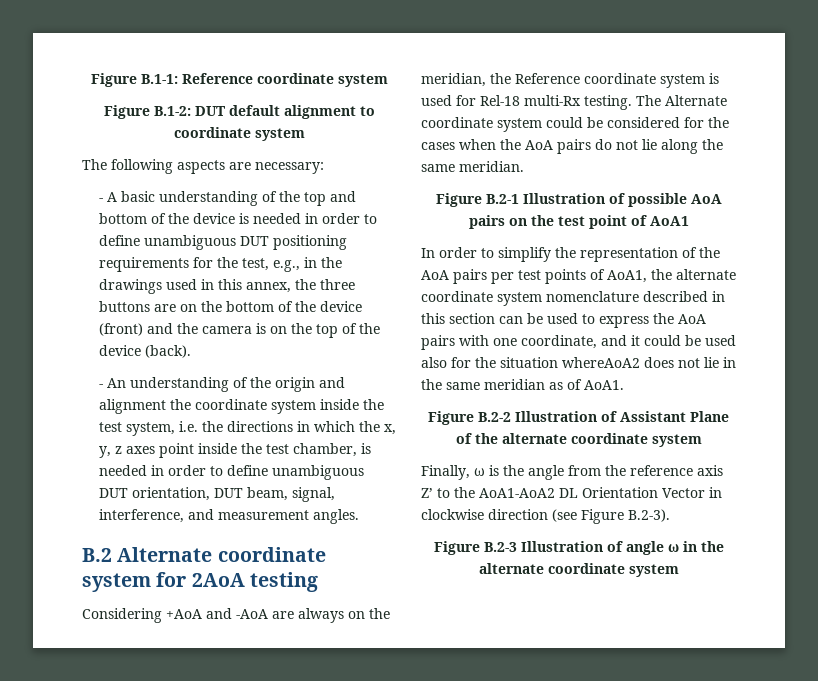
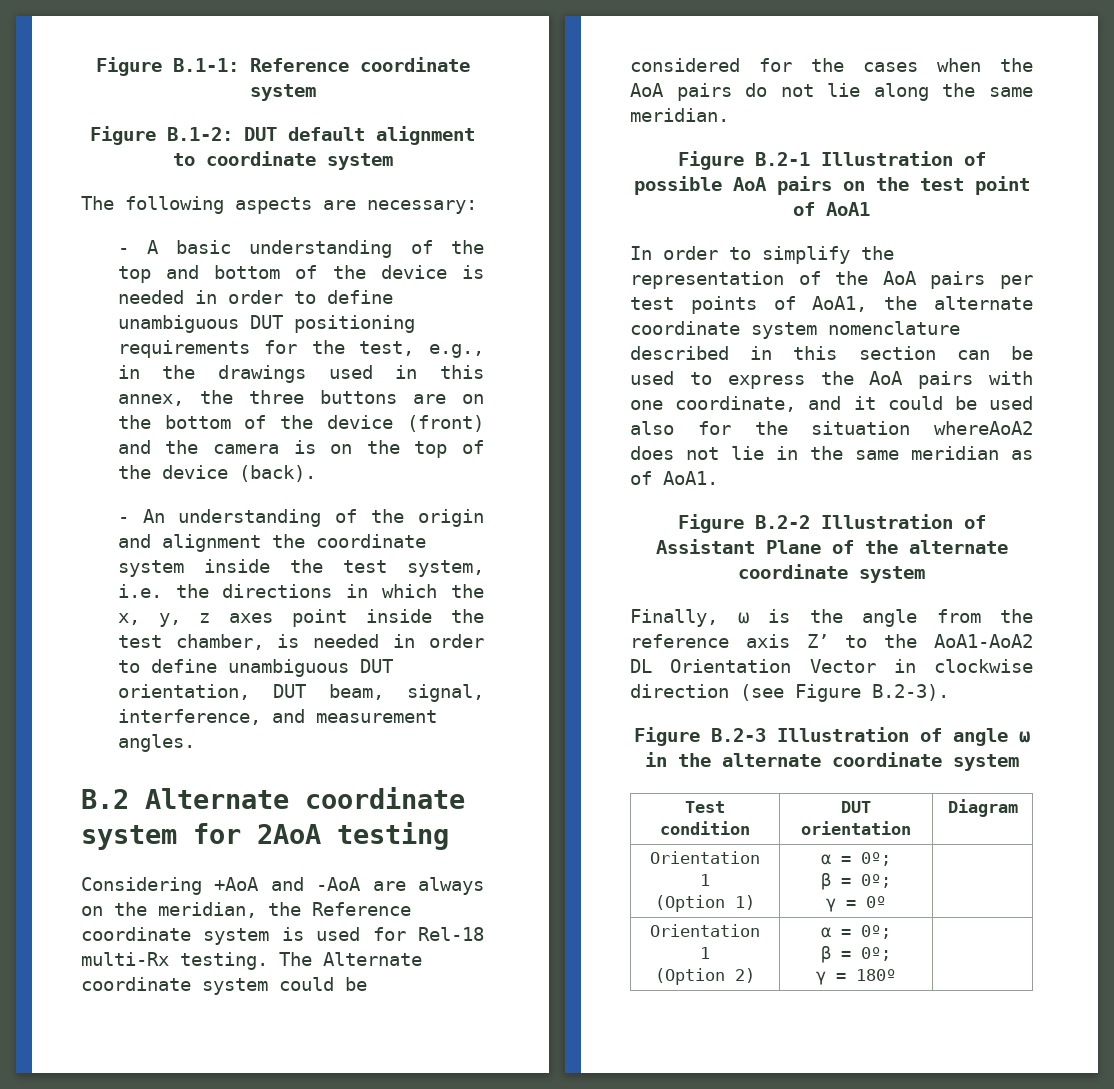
+ Test condition | DUT orientation | Diagram
+ Orientation 1
+ (Option 1) | α = 0º;
+ β = 0º;
+ γ = 0º |
+ Orientation 1
+ (Option 2) | α = 0º;
+ β = 0º;
+ γ = 180º |

